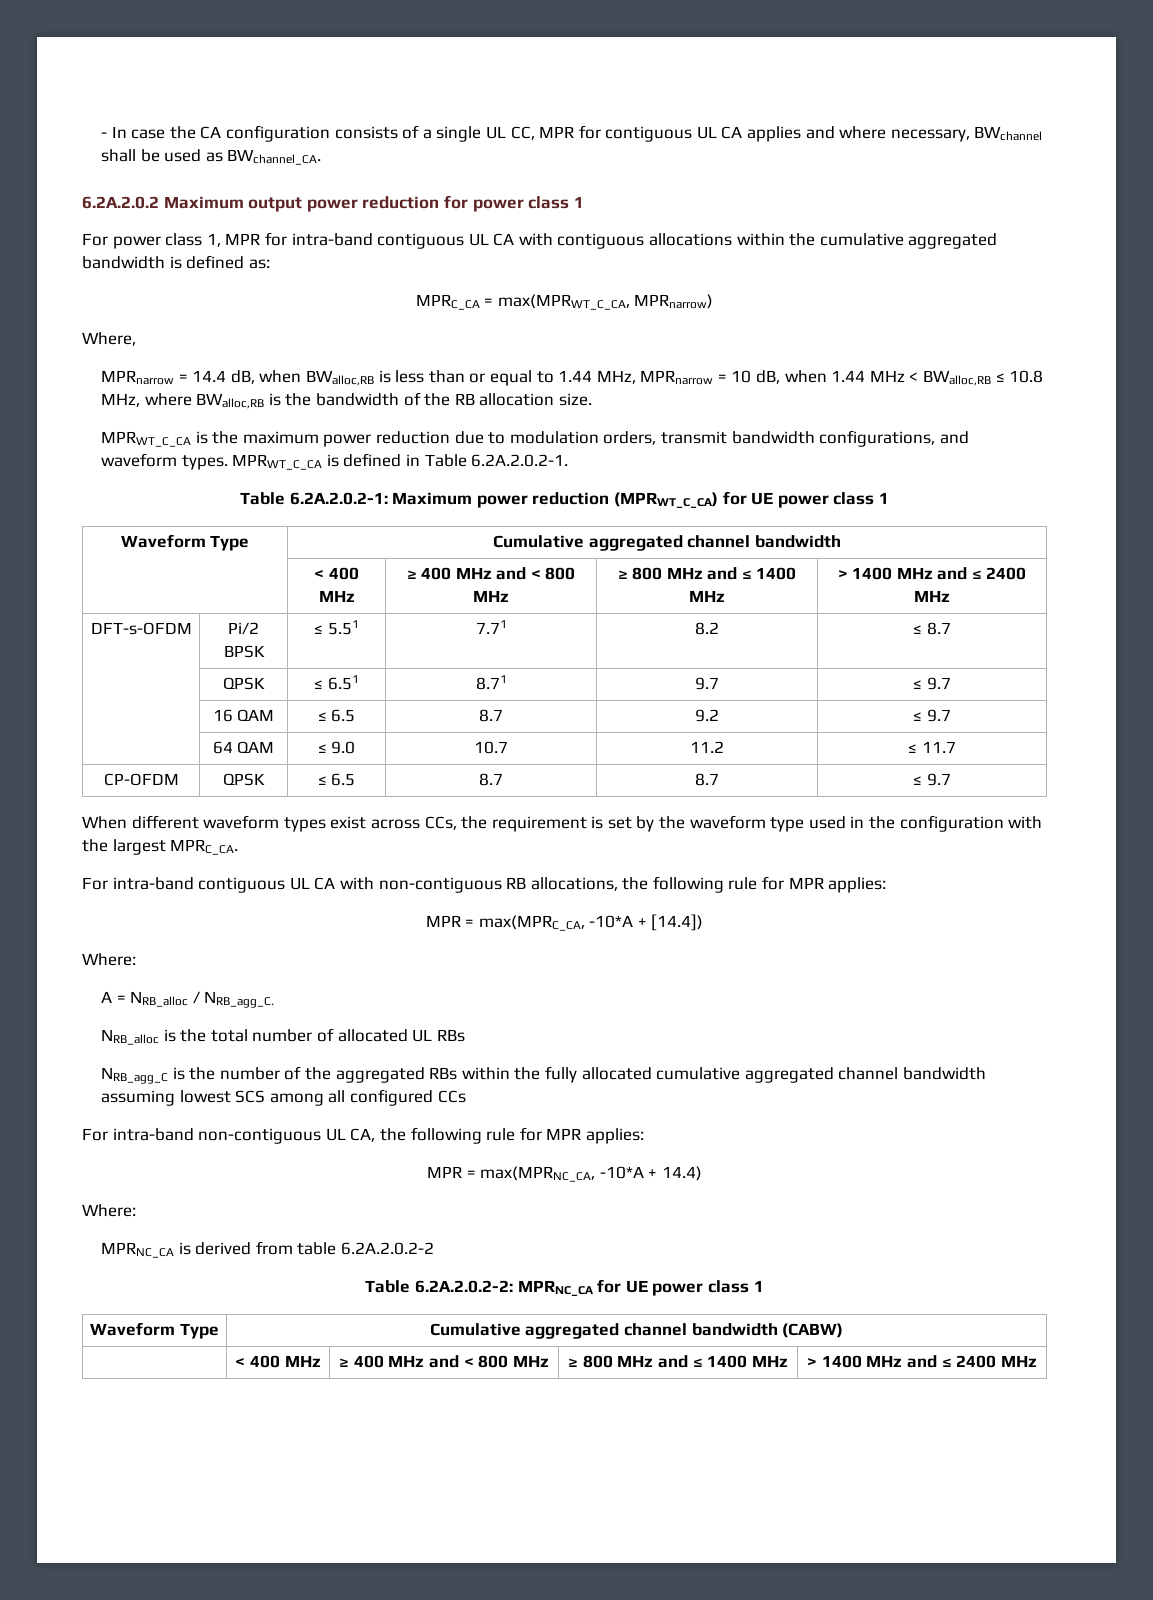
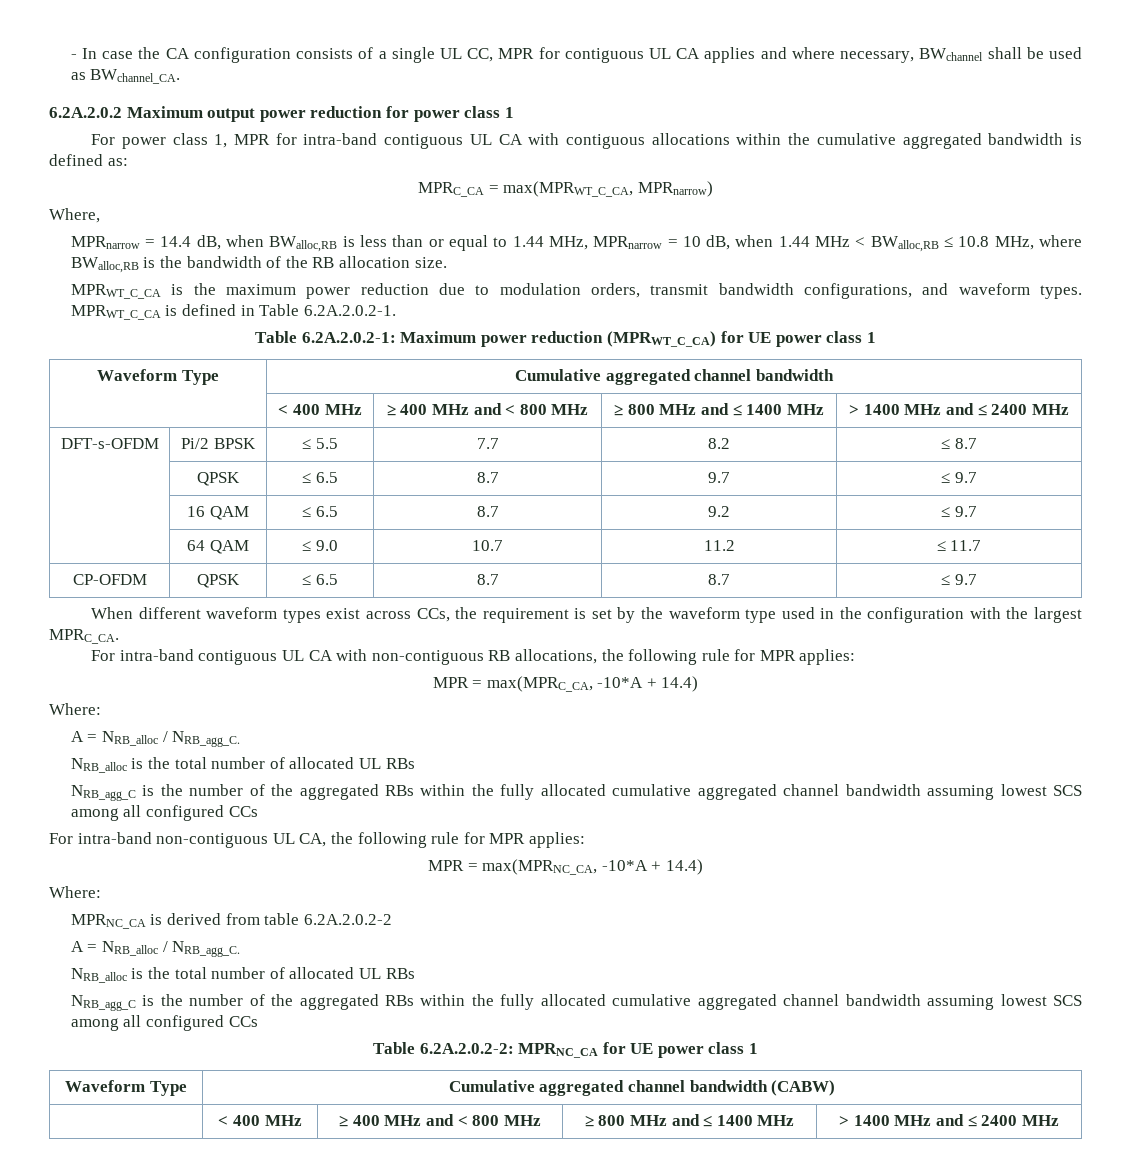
- DFT-s-OFDM | Pi/2 BPSK | ≤ 5.51 | 7.71 | 8.2 | ≤ 8.7
+ DFT-s-OFDM | Pi/2 BPSK | ≤ 5.5 | 7.7 | 8.2 | ≤ 8.7
- | QPSK | ≤ 6.51 | 8.71 | 9.7 | ≤ 9.7
+ | QPSK | ≤ 6.5 | 8.7 | 9.7 | ≤ 9.7
- MPR = max(MPRC_CA, -10*A + [14.4])
+ MPR = max(MPRC_CA, -10*A + 14.4)
  MPRNC_CA is derived from table 6.2A.2.0.2-2
+ A = NRB_alloc / NRB_agg_C.
+ NRB_alloc is the total number of allocated UL RBs
+ NRB_agg_C is the number of the aggregated RBs within the fully allocated cumulative aggregated channel bandwidth assuming lowest SCS among all configured CCs

